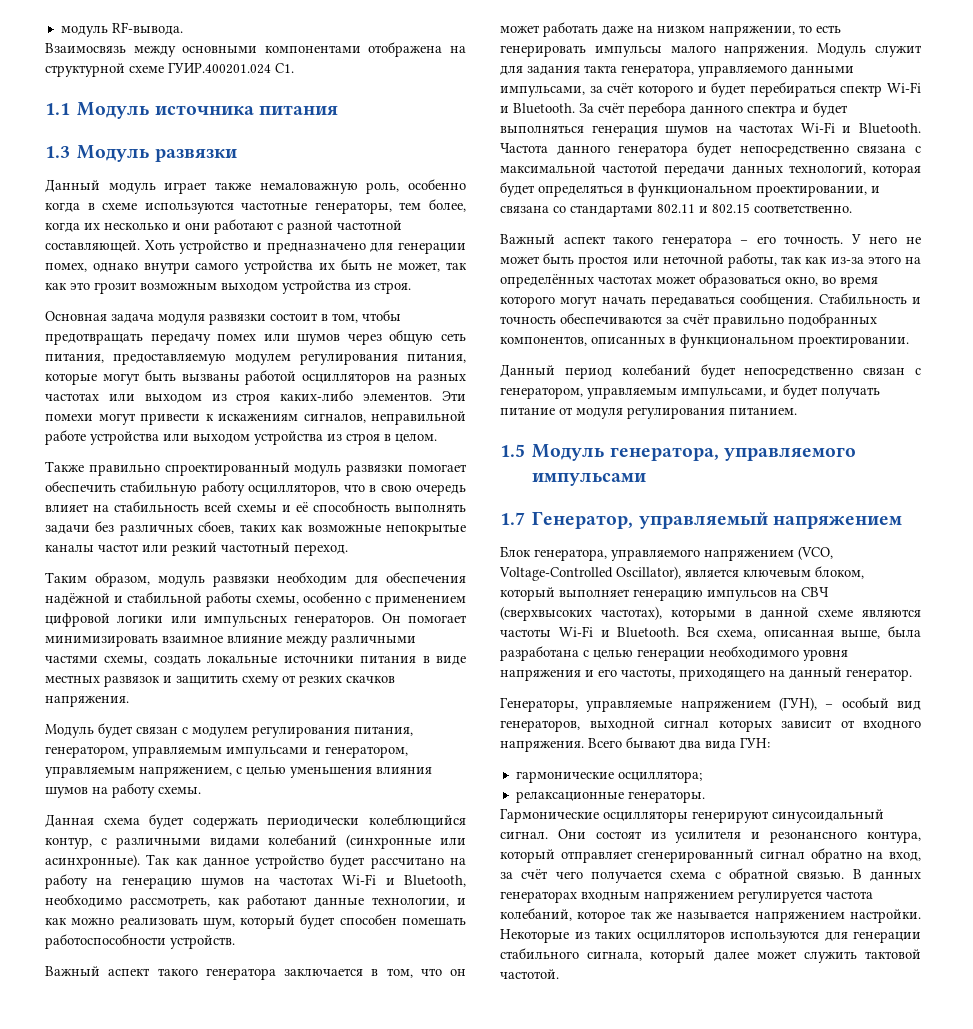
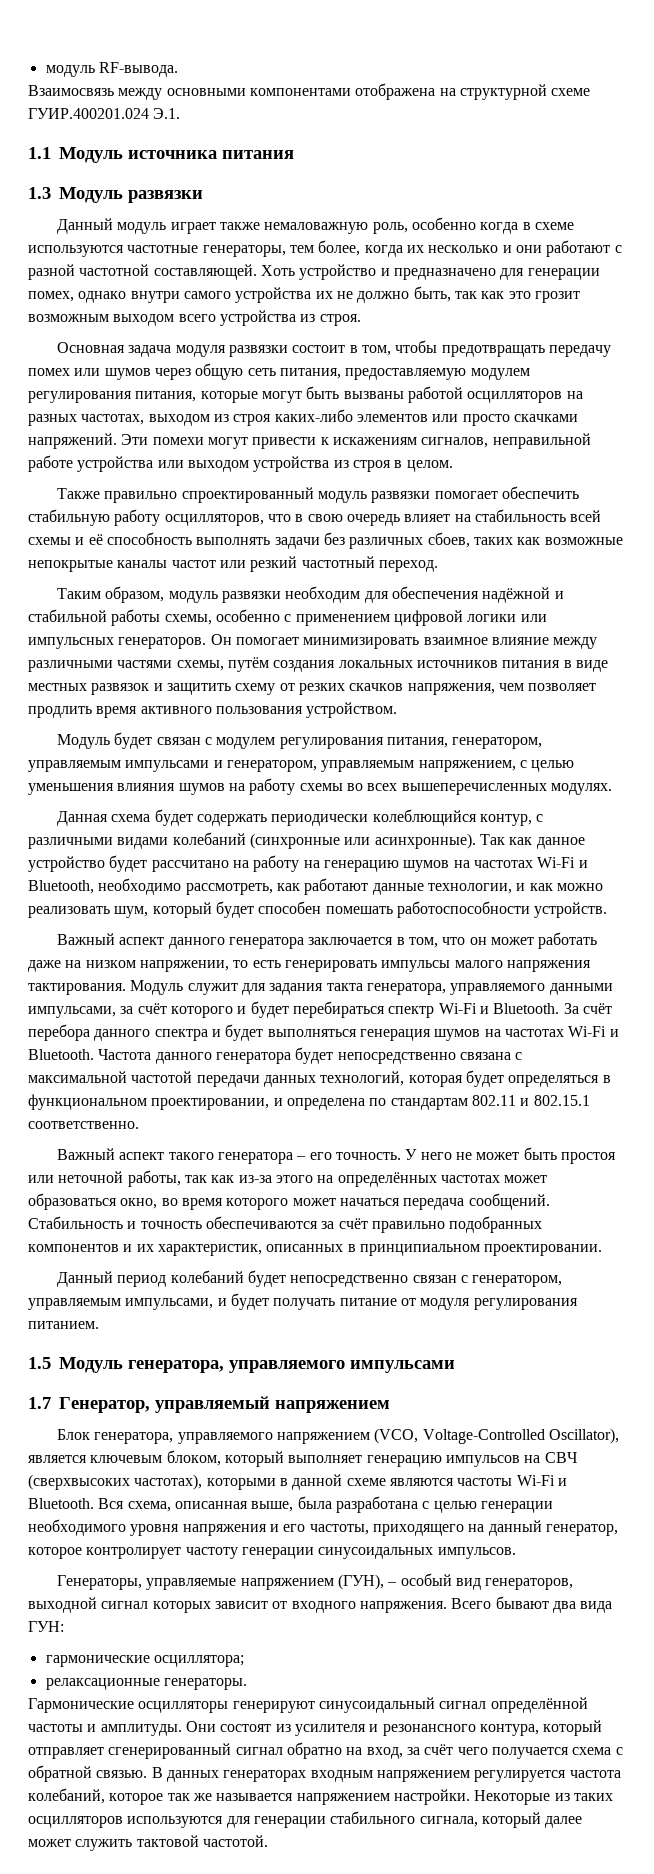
- Взаимосвязь между основными компонентами отображена на структурной схеме ГУИР.400201.024 С1.
+ Взаимосвязь между основными компонентами отображена на структурной схеме ГУИР.400201.024 Э.1.
- Хоть устройство и предназначено для генерации помех, однако внутри самого устройства их быть не может, так как это грозит возможным выходом устройства из строя.
+ Хоть устройство и предназначено для генерации помех, однако внутри самого устройства их не должно быть, так как это грозит возможным выходом всего устройства из строя.
- Основная задача модуля развязки состоит в том, чтобы предотвращать передачу помех или шумов через общую сеть питания, предоставляемую модулем регулирования питания, которые могут быть вызваны работой осцилляторов на разных частотах или выходом из строя каких-либо элементов.
+ Основная задача модуля развязки состоит в том, чтобы предотвращать передачу помех или шумов через общую сеть питания, предоставляемую модулем регулирования питания, которые могут быть вызваны работой осцилляторов на разных частотах, выходом из строя каких-либо элементов или просто скачками напряжений.
- Он помогает минимизировать взаимное влияние между различными частями схемы, создать локальные источники питания в виде местных развязок и защитить схему от резких скачков напряжения.
+ Он помогает минимизировать взаимное влияние между различными частями схемы, путём создания локальных источников питания в виде местных развязок и защитить схему от резких скачков напряжения, чем позволяет продлить время активного пользования устройством.
- Модуль будет связан с модулем регулирования питания, генератором, управляемым импульсами и генератором, управляемым напряжением, с целью уменьшения влияния шумов на работу схемы.
+ Модуль будет связан с модулем регулирования питания, генератором, управляемым импульсами и генератором, управляемым напряжением, с целью уменьшения влияния шумов на работу схемы во всех вышеперечисленных модулях.
- Важный аспект такого генератора заключается в том, что он может работать даже на низком напряжении, то есть генерировать импульсы малого напряжения.
+ Важный аспект данного генератора заключается в том, что он может работать даже на низком напряжении, то есть генерировать импульсы малого напряжения тактирования.
- Частота данного генератора будет непосредственно связана с максимальной частотой передачи данных технологий, которая будет определяться в функциональном проектировании, и связана со стандартами 802.11 и 802.15 соответственно.
+ Частота данного генератора будет непосредственно связана с максимальной частотой передачи данных технологий, которая будет определяться в функциональном проектировании, и определена по стандартам 802.11 и 802.15.1 соответственно.
- У него не может быть простоя или неточной работы, так как из-за этого на определённых частотах может образоваться окно, во время которого могут начать передаваться сообщения.
+ У него не может быть простоя или неточной работы, так как из-за этого на определённых частотах может образоваться окно, во время которого может начаться передача сообщений.
- Стабильность и точность обеспечиваются за счёт правильно подобранных компонентов, описанных в функциональном проектировании.
+ Стабильность и точность обеспечиваются за счёт правильно подобранных компонентов и их характеристик, описанных в принципиальном проектировании.
- Вся схема, описанная выше, была разработана с целью генерации необходимого уровня напряжения и его частоты, приходящего на данный генератор.
+ Вся схема, описанная выше, была разработана с целью генерации необходимого уровня напряжения и его частоты, приходящего на данный генератор, которое контролирует частоту генерации синусоидальных импульсов.
- Гармонические осцилляторы генерируют синусоидальный сигнал.
+ Гармонические осцилляторы генерируют синусоидальный сигнал определённой частоты и амплитуды.

